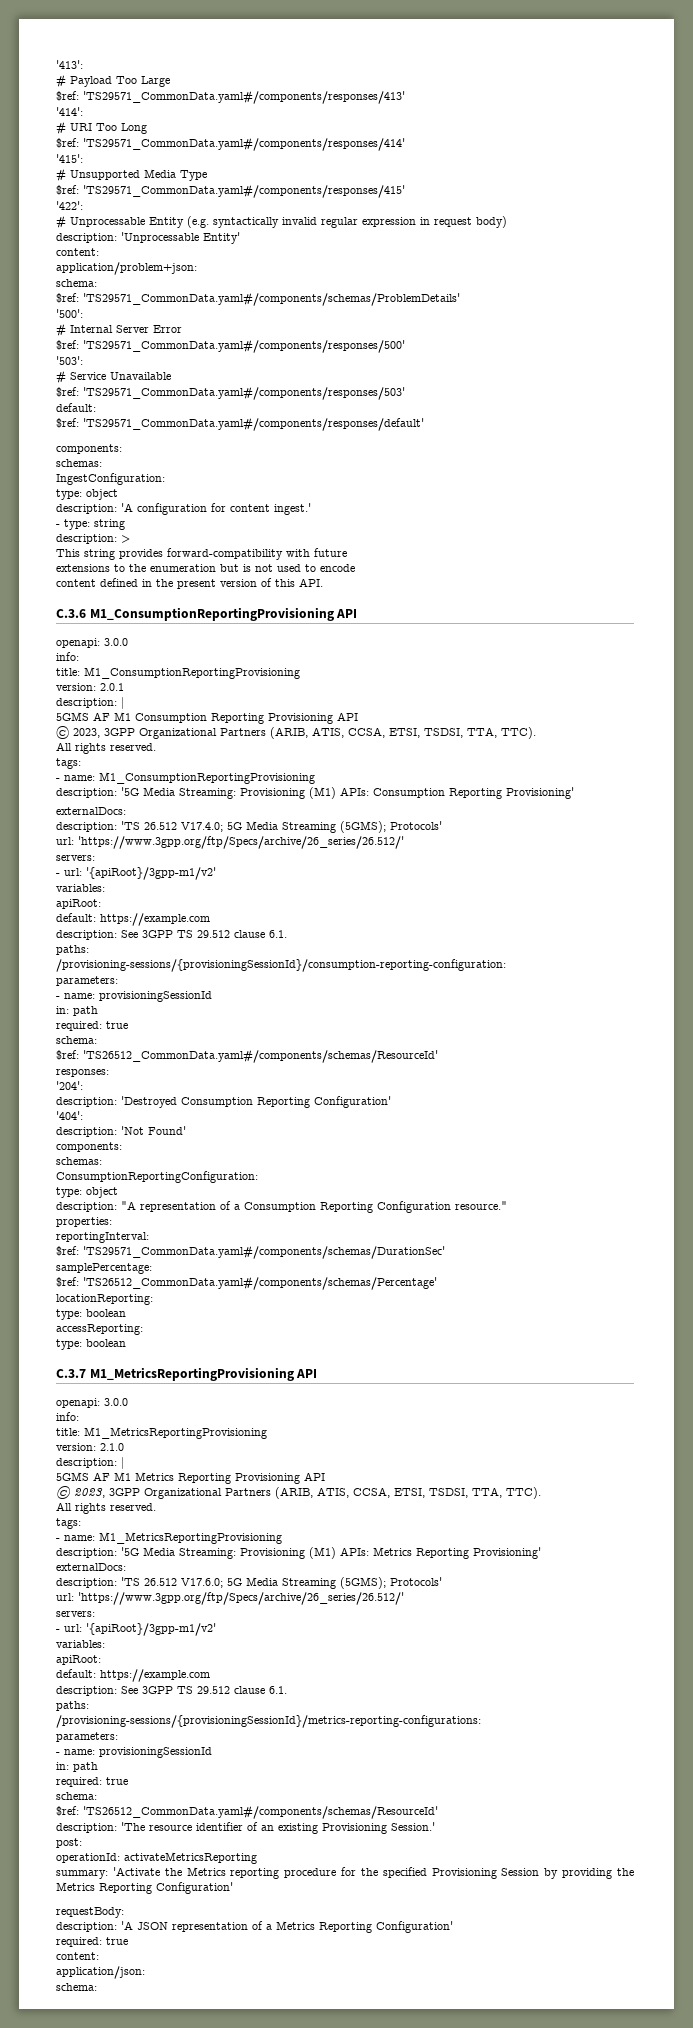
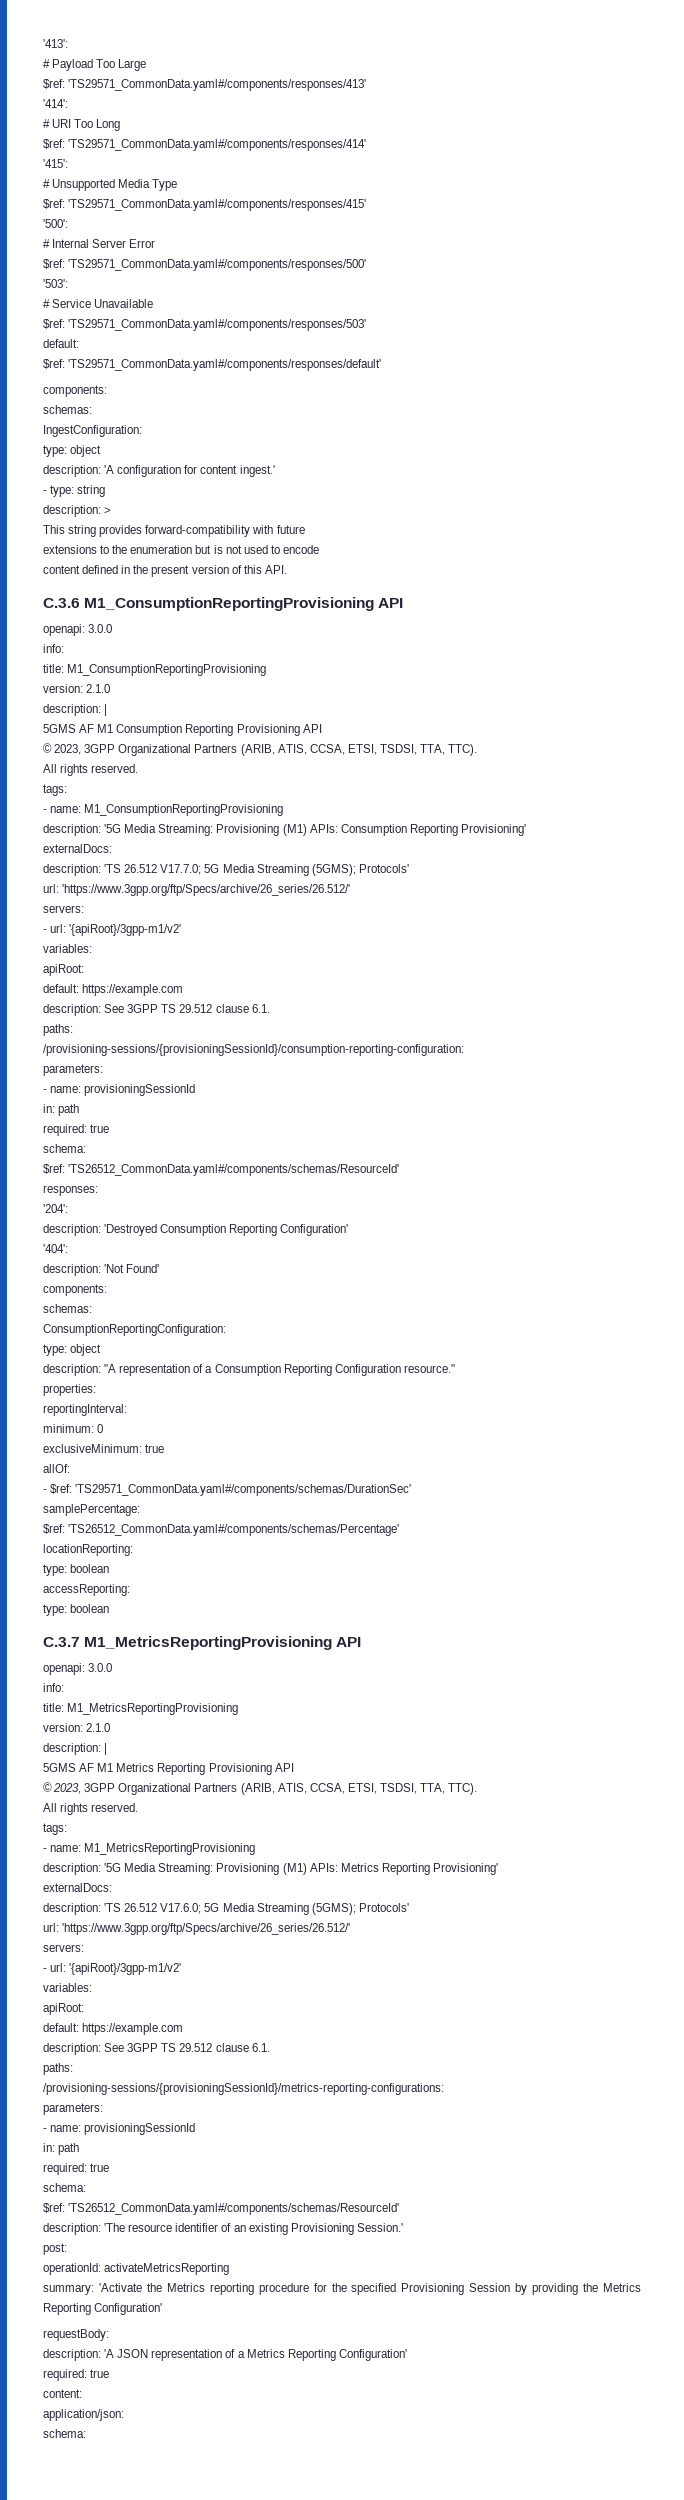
- '422':
- # Unprocessable Entity (e.g. syntactically invalid regular expression in request body)
- description: 'Unprocessable Entity'
- content:
- application/problem+json:
- schema:
- $ref: 'TS29571_CommonData.yaml#/components/schemas/ProblemDetails'
  title: M1_ConsumptionReportingProvisioning
- version: 2.0.1
+ version: 2.1.0
- description: 'TS 26.512 V17.4.0; 5G Media Streaming (5GMS); Protocols'
+ description: 'TS 26.512 V17.7.0; 5G Media Streaming (5GMS); Protocols'
- $ref: 'TS29571_CommonData.yaml#/components/schemas/DurationSec'
+ minimum: 0
+ exclusiveMinimum: true
+ allOf:
+ - $ref: 'TS29571_CommonData.yaml#/components/schemas/DurationSec'

